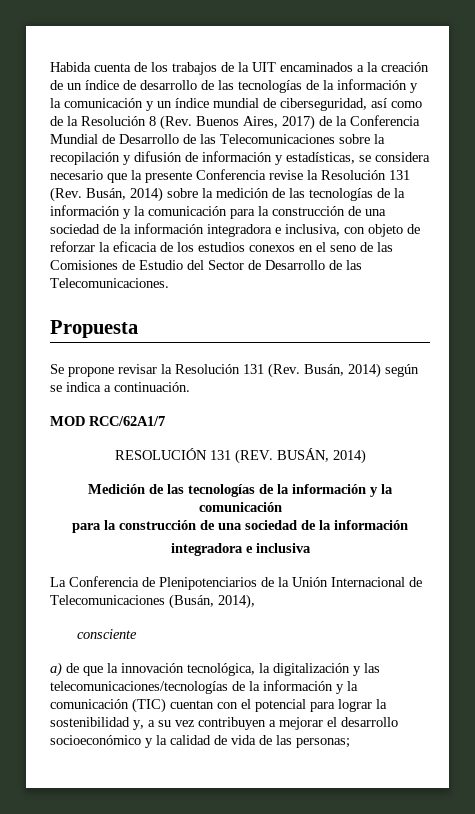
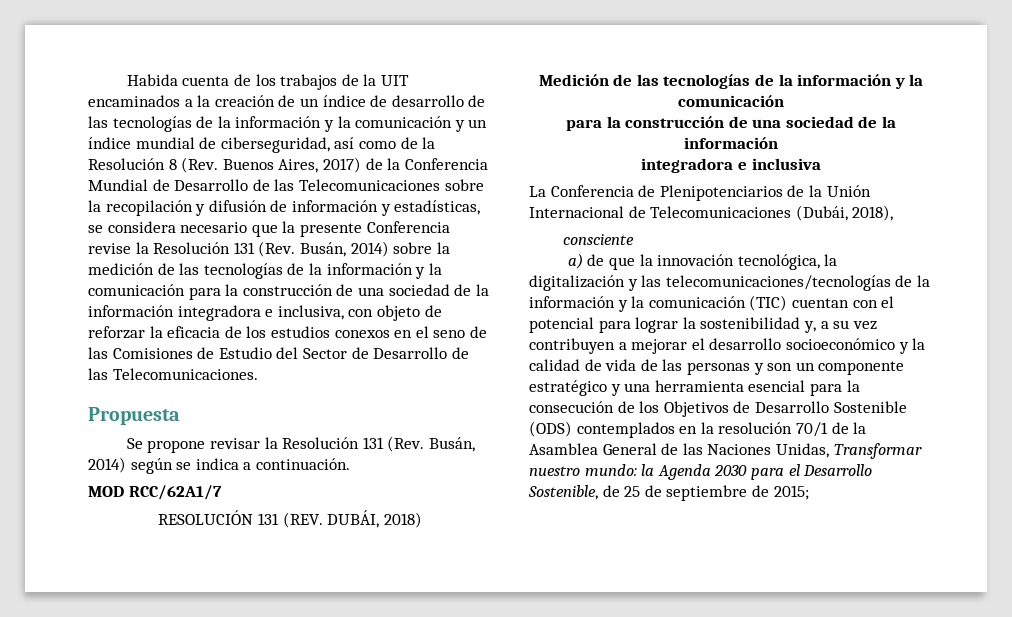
- RESOLUCIÓN 131 (REV. BUSÁN, 2014)
+ RESOLUCIÓN 131 (REV. DUBÁI, 2018)
- La Conferencia de Plenipotenciarios de la Unión Internacional de Telecomunicaciones (Busán, 2014),
+ La Conferencia de Plenipotenciarios de la Unión Internacional de Telecomunicaciones (Dubái, 2018),
- a) de que la innovación tecnológica, la digitalización y las telecomunicaciones/tecnologías de la información y la comunicación (TIC) cuentan con el potencial para lograr la sostenibilidad y, a su vez contribuyen a mejorar el desarrollo socioeconómico y la calidad de vida de las personas;
+ a) de que la innovación tecnológica, la digitalización y las telecomunicaciones/tecnologías de la información y la comunicación (TIC) cuentan con el potencial para lograr la sostenibilidad y, a su vez contribuyen a mejorar el desarrollo socioeconómico y la calidad de vida de las personas y son un componente estratégico y una herramienta esencial para la consecución de los Objetivos de Desarrollo Sostenible (ODS) contemplados en la resolución 70/1 de la Asamblea General de las Naciones Unidas, Transformar nuestro mundo: la Agenda 2030 para el Desarrollo Sostenible, de 25 de septiembre de 2015;

